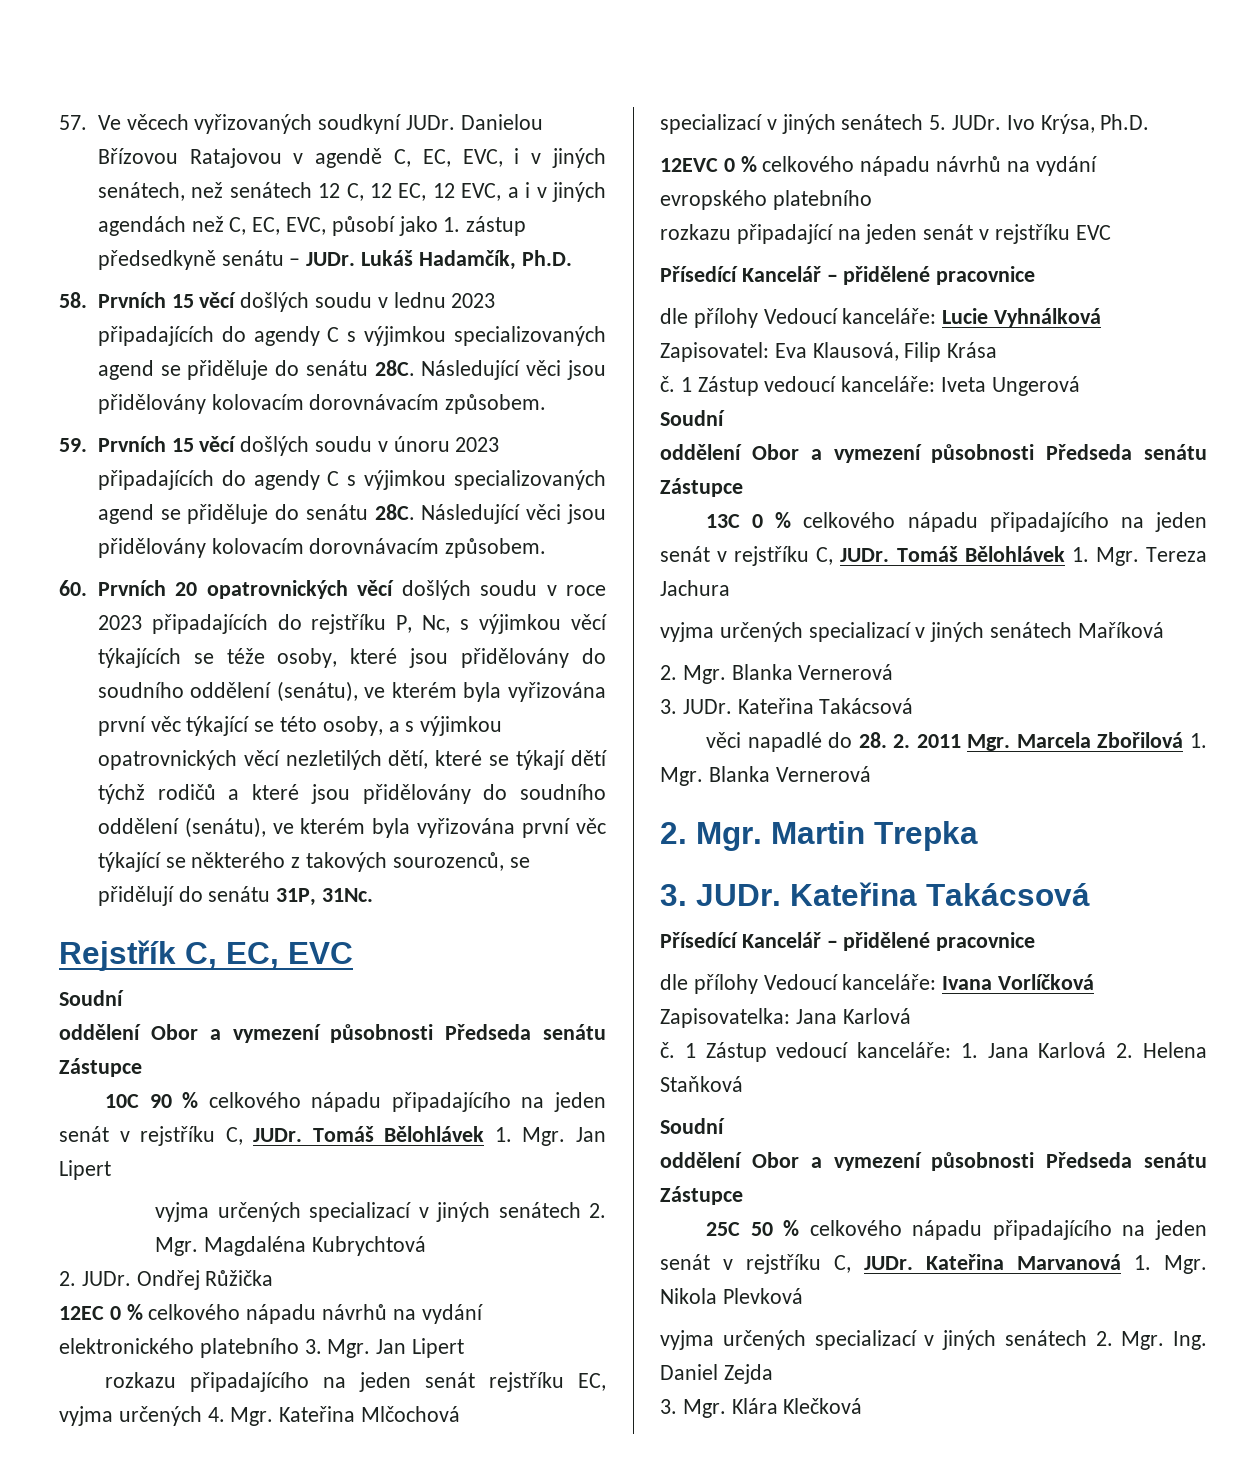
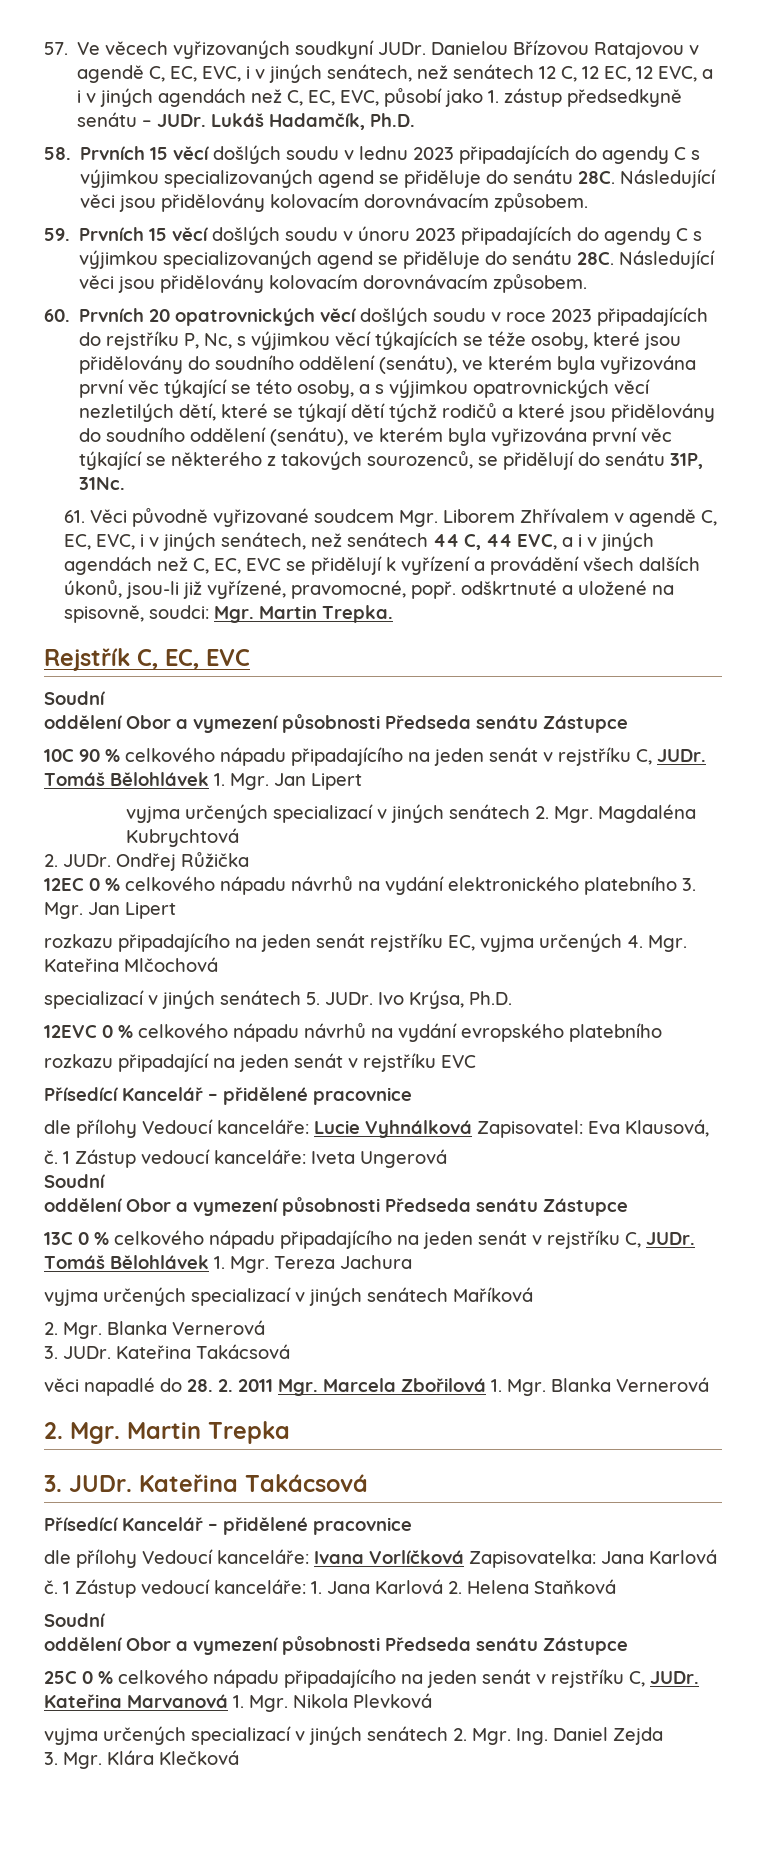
+ 61. Věci původně vyřizované soudcem Mgr. Liborem Zhřívalem v agendě C, EC, EVC, i v jiných senátech, než senátech 44 C, 44 EVC, a i v jiných agendách než C, EC, EVC se přidělují k vyřízení a provádění všech dalších úkonů, jsou-li již vyřízené, pravomocné, popř. odškrtnuté a uložené na spisovně, soudci: Mgr. Martin Trepka.
- dle přílohy Vedoucí kanceláře: Lucie Vyhnálková Zapisovatel: Eva Klausová, Filip Krása
+ dle přílohy Vedoucí kanceláře: Lucie Vyhnálková Zapisovatel: Eva Klausová,
- 25C 50 % celkového nápadu připadajícího na jeden senát v rejstříku C, JUDr.
+ 25C 0 % celkového nápadu připadajícího na jeden senát v rejstříku C, JUDr.

